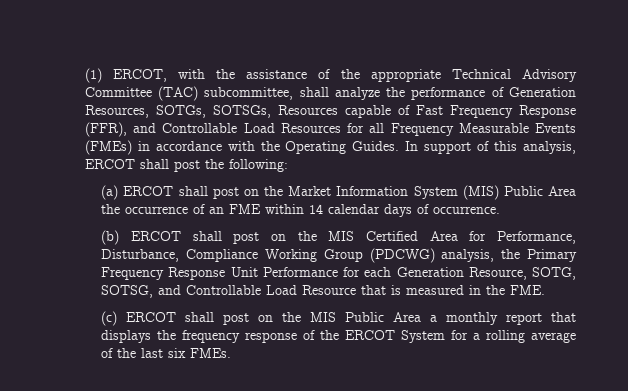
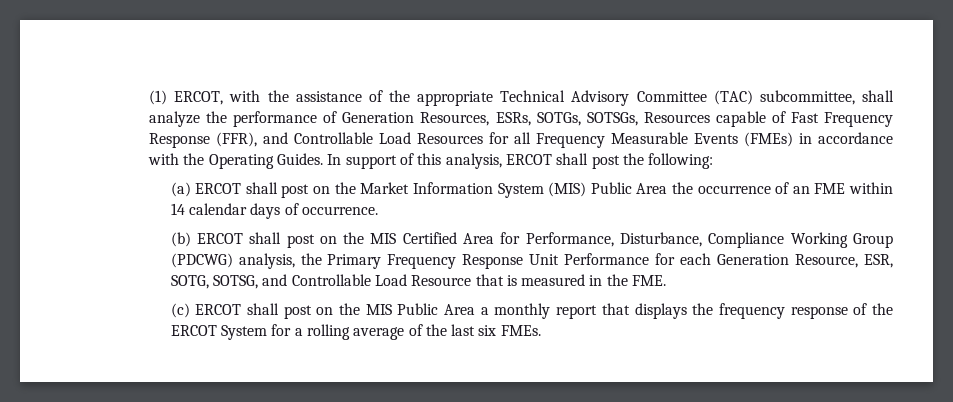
- (1) ERCOT, with the assistance of the appropriate Technical Advisory Committee (TAC) subcommittee, shall analyze the performance of Generation Resources, SOTGs, SOTSGs, Resources capable of Fast Frequency Response (FFR), and Controllable Load Resources for all Frequency Measurable Events (FMEs) in accordance with the Operating Guides.
+ (1) ERCOT, with the assistance of the appropriate Technical Advisory Committee (TAC) subcommittee, shall analyze the performance of Generation Resources, ESRs, SOTGs, SOTSGs, Resources capable of Fast Frequency Response (FFR), and Controllable Load Resources for all Frequency Measurable Events (FMEs) in accordance with the Operating Guides.
- (b) ERCOT shall post on the MIS Certified Area for Performance, Disturbance, Compliance Working Group (PDCWG) analysis, the Primary Frequency Response Unit Performance for each Generation Resource, SOTG, SOTSG, and Controllable Load Resource that is measured in the FME.
+ (b) ERCOT shall post on the MIS Certified Area for Performance, Disturbance, Compliance Working Group (PDCWG) analysis, the Primary Frequency Response Unit Performance for each Generation Resource, ESR, SOTG, SOTSG, and Controllable Load Resource that is measured in the FME.

